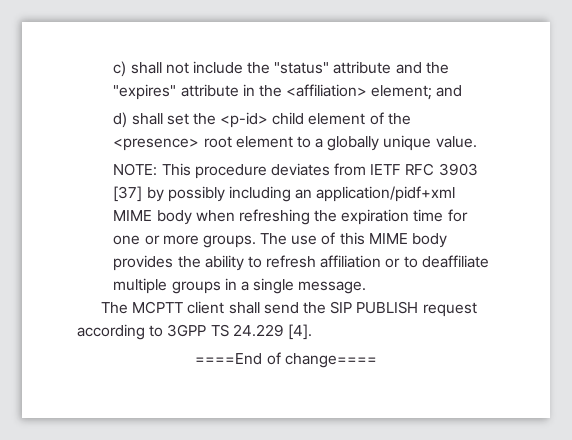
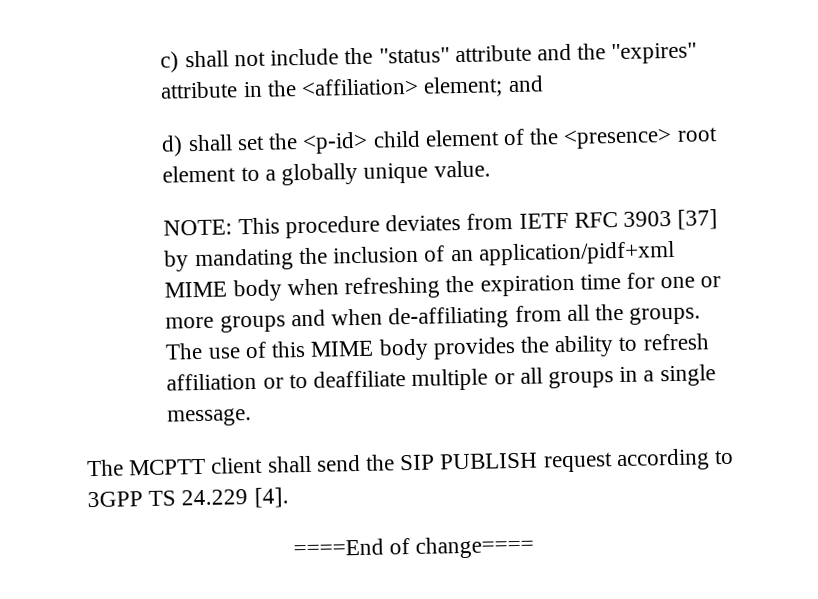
- NOTE: This procedure deviates from IETF RFC 3903 [37] by possibly including an application/pidf+xml MIME body when refreshing the expiration time for one or more groups.
+ NOTE: This procedure deviates from IETF RFC 3903 [37] by mandating the inclusion of an application/pidf+xml MIME body when refreshing the expiration time for one or more groups and when de-affiliating from all the groups.
- The use of this MIME body provides the ability to refresh affiliation or to deaffiliate multiple groups in a single message.
+ The use of this MIME body provides the ability to refresh affiliation or to deaffiliate multiple or all groups in a single message.

